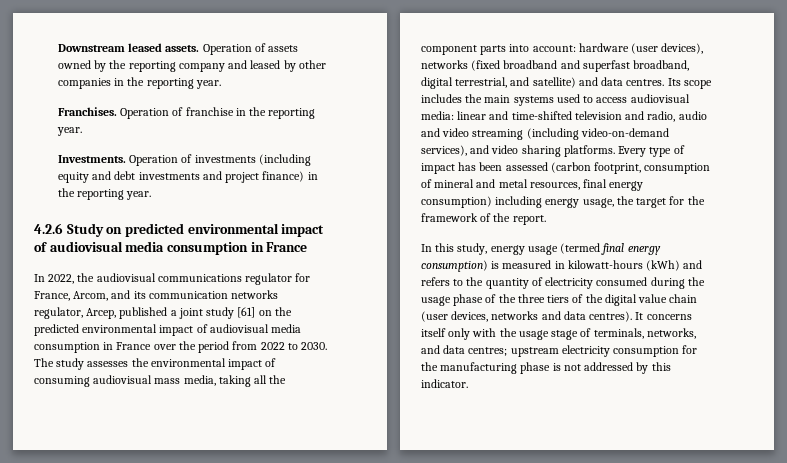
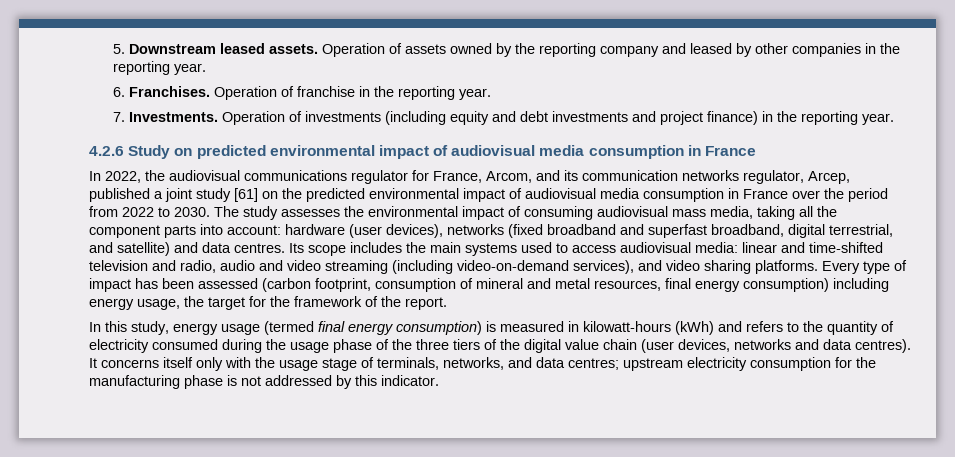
- Downstream leased assets.
+ 5. Downstream leased assets.
- Franchises.
+ 6. Franchises.
- Investments.
+ 7. Investments.

